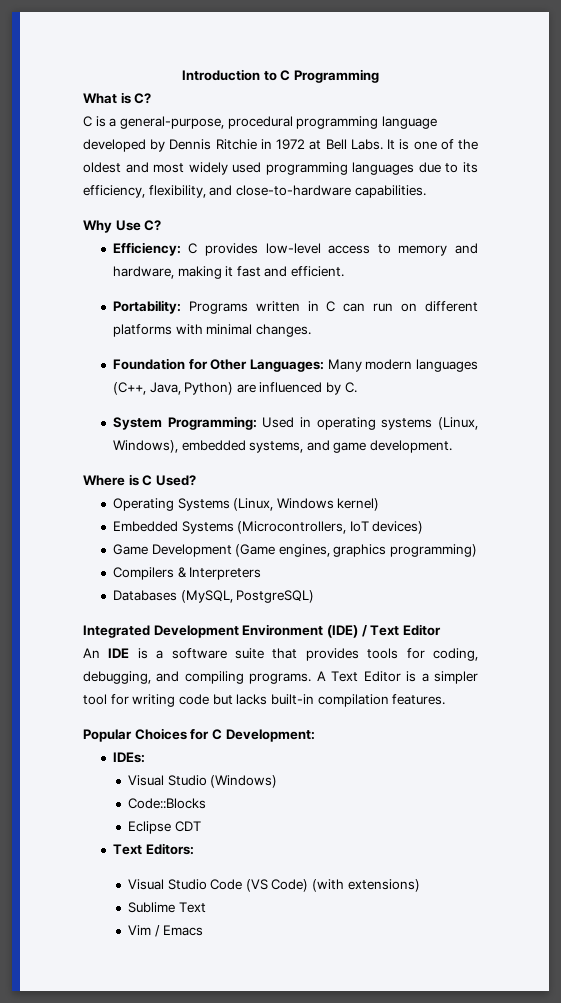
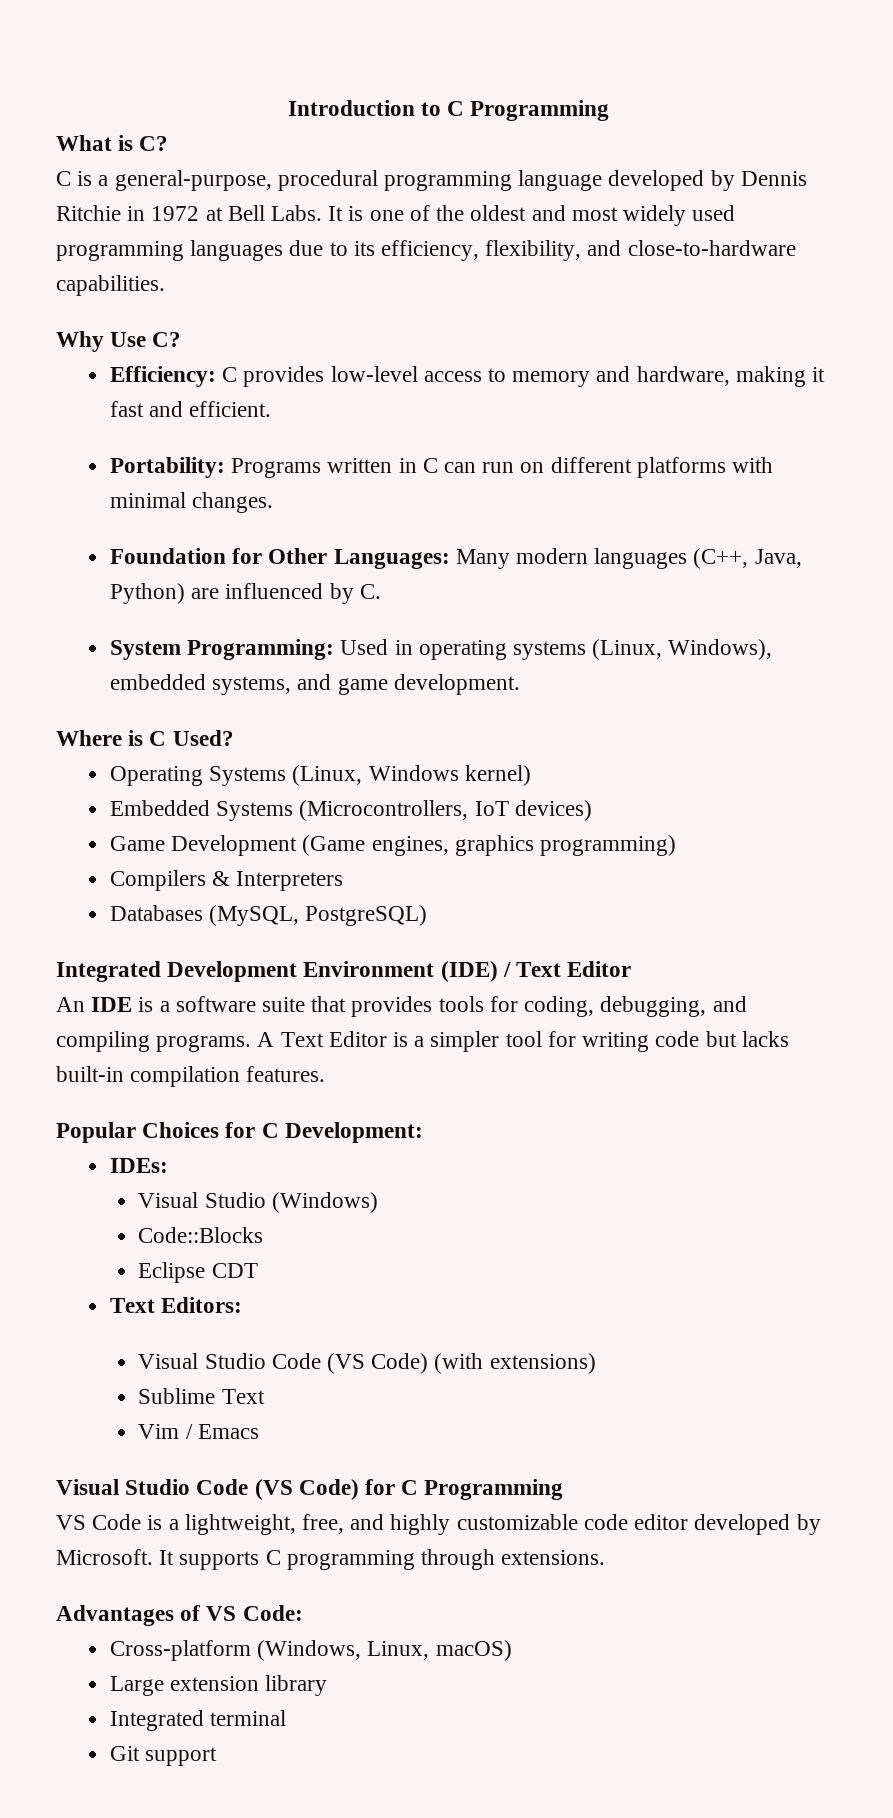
+ Visual Studio Code (VS Code) for C Programming
+ VS Code is a lightweight, free, and highly customizable code editor developed by Microsoft. It supports C programming through extensions.
+ Advantages of VS Code:
+ Cross-platform (Windows, Linux, macOS)
+ Large extension library
+ Integrated terminal
+ Git support

